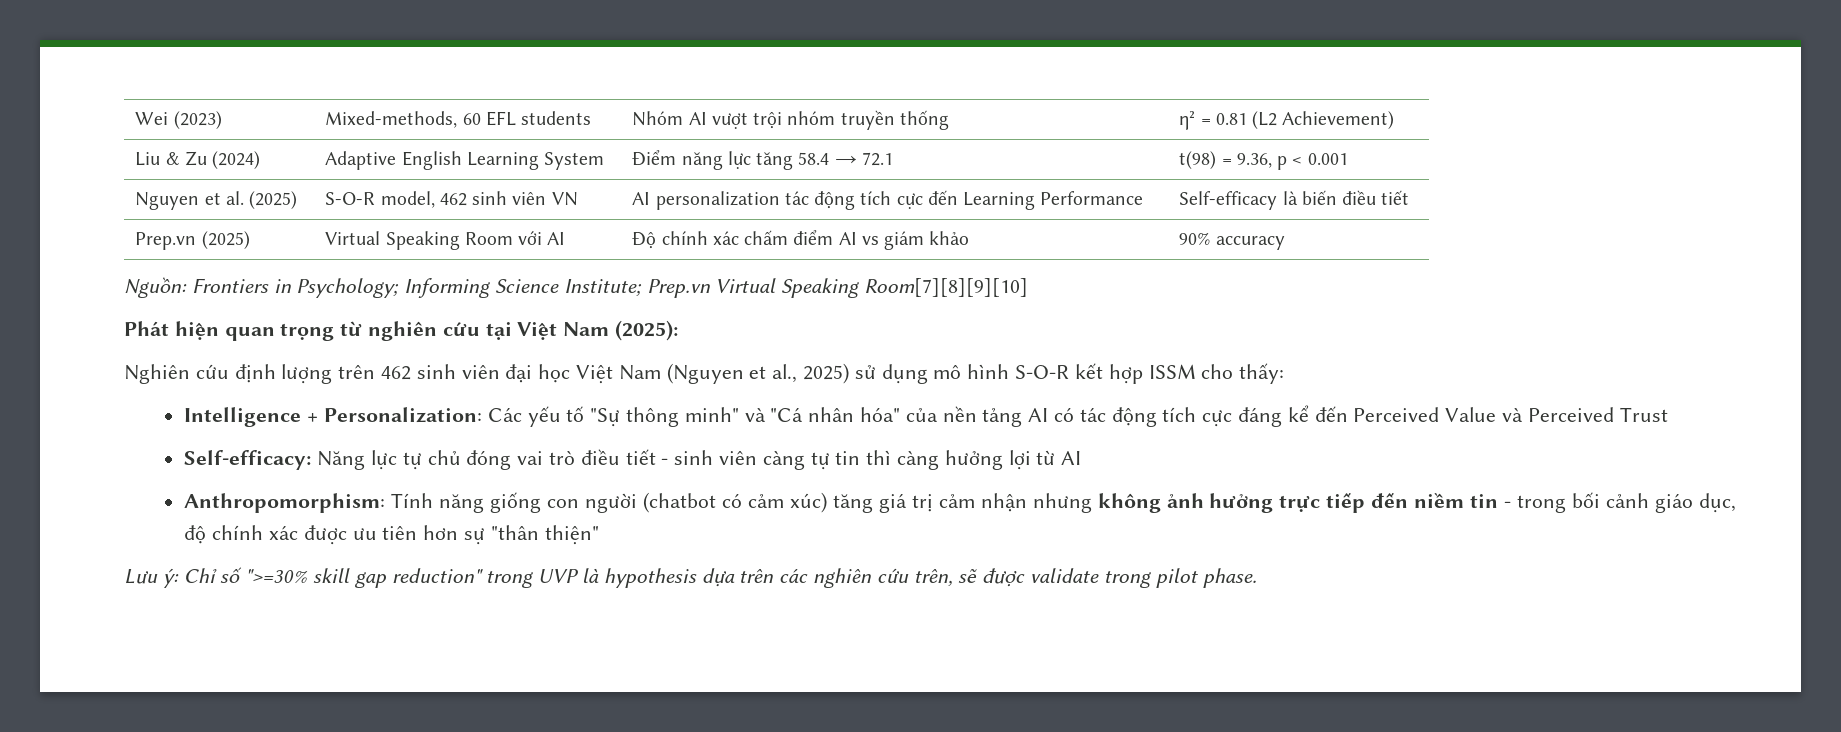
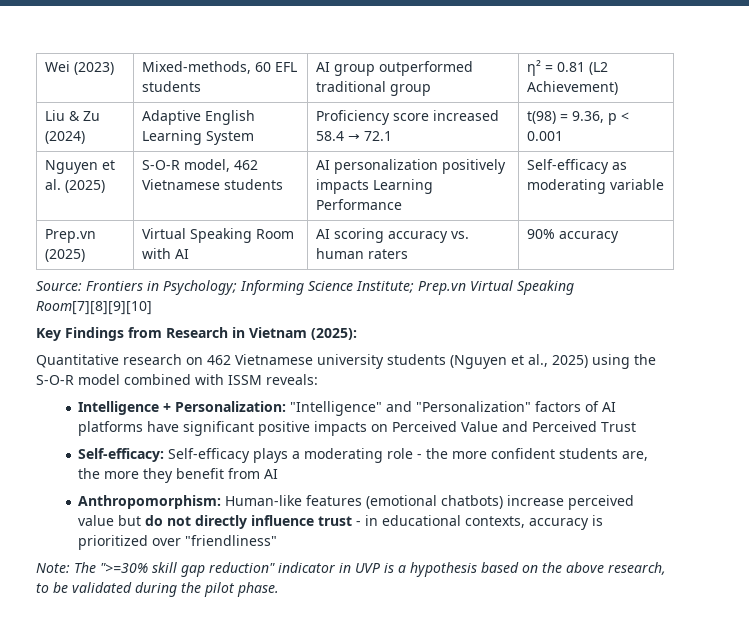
- Wei (2023) | Mixed-methods, 60 EFL students | Nhóm AI vượt trội nhóm truyền thống | η² = 0.81 (L2 Achievement)
+ Wei (2023) | Mixed-methods, 60 EFL students | AI group outperformed traditional group | η² = 0.81 (L2 Achievement)
- Liu & Zu (2024) | Adaptive English Learning System | Điểm năng lực tăng 58.4 → 72.1 | t(98) = 9.36, p < 0.001
+ Liu & Zu (2024) | Adaptive English Learning System | Proficiency score increased 58.4 → 72.1 | t(98) = 9.36, p < 0.001
- Nguyen et al. (2025) | S-O-R model, 462 sinh viên VN | AI personalization tác động tích cực đến Learning Performance | Self-efficacy là biến điều tiết
+ Nguyen et al. (2025) | S-O-R model, 462 Vietnamese students | AI personalization positively impacts Learning Performance | Self-efficacy as moderating variable
- Prep.vn (2025) | Virtual Speaking Room với AI | Độ chính xác chấm điểm AI vs giám khảo | 90% accuracy
+ Prep.vn (2025) | Virtual Speaking Room with AI | AI scoring accuracy vs. human raters | 90% accuracy
- Nguồn: Frontiers in Psychology; Informing Science Institute; Prep.vn Virtual Speaking Room[7][8][9][10]
+ Source: Frontiers in Psychology; Informing Science Institute; Prep.vn Virtual Speaking Room[7][8][9][10]
- Phát hiện quan trọng từ nghiên cứu tại Việt Nam (2025):
- Nghiên cứu định lượng trên 462 sinh viên đại học Việt Nam (Nguyen et al., 2025) sử dụng mô hình S-O-R kết hợp ISSM cho thấy:
- Intelligence + Personalization: Các yếu tố "Sự thông minh" và "Cá nhân hóa" của nền tảng AI có tác động tích cực đáng kể đến Perceived Value và Perceived Trust
+ Key Findings from Research in Vietnam (2025):
+ Quantitative research on 462 Vietnamese university students (Nguyen et al., 2025) using the S-O-R model combined with ISSM reveals:
+ Intelligence + Personalization: "Intelligence" and "Personalization" factors of AI platforms have significant positive impacts on Perceived Value and Perceived Trust
- Self-efficacy: Năng lực tự chủ đóng vai trò điều tiết - sinh viên càng tự tin thì càng hưởng lợi từ AI
- Anthropomorphism: Tính năng giống con người (chatbot có cảm xúc) tăng giá trị cảm nhận nhưng không ảnh hưởng trực tiếp đến niềm tin - trong bối cảnh giáo dục, độ chính xác được ưu tiên hơn sự "thân thiện"
- Lưu ý: Chỉ số ">=30% skill gap reduction" trong UVP là hypothesis dựa trên các nghiên cứu trên, sẽ được validate trong pilot phase.
+ Self-efficacy: Self-efficacy plays a moderating role - the more confident students are, the more they benefit from AI
+ Anthropomorphism: Human-like features (emotional chatbots) increase perceived value but do not directly influence trust - in educational contexts, accuracy is prioritized over "friendliness"
+ Note: The ">=30% skill gap reduction" indicator in UVP is a hypothesis based on the above research, to be validated during the pilot phase.

